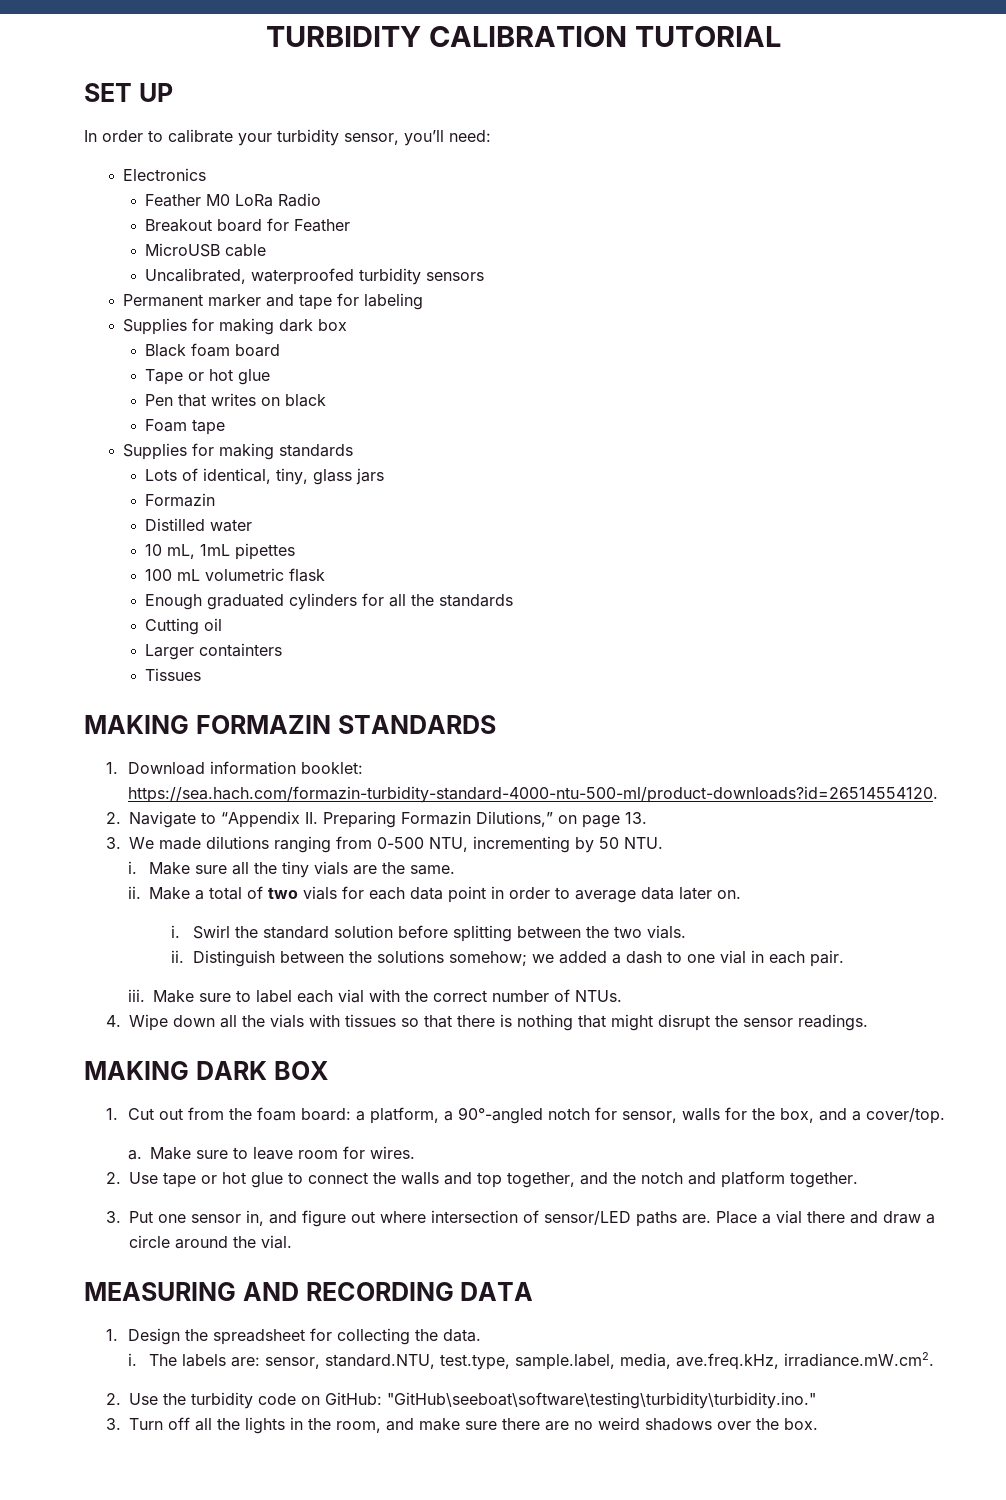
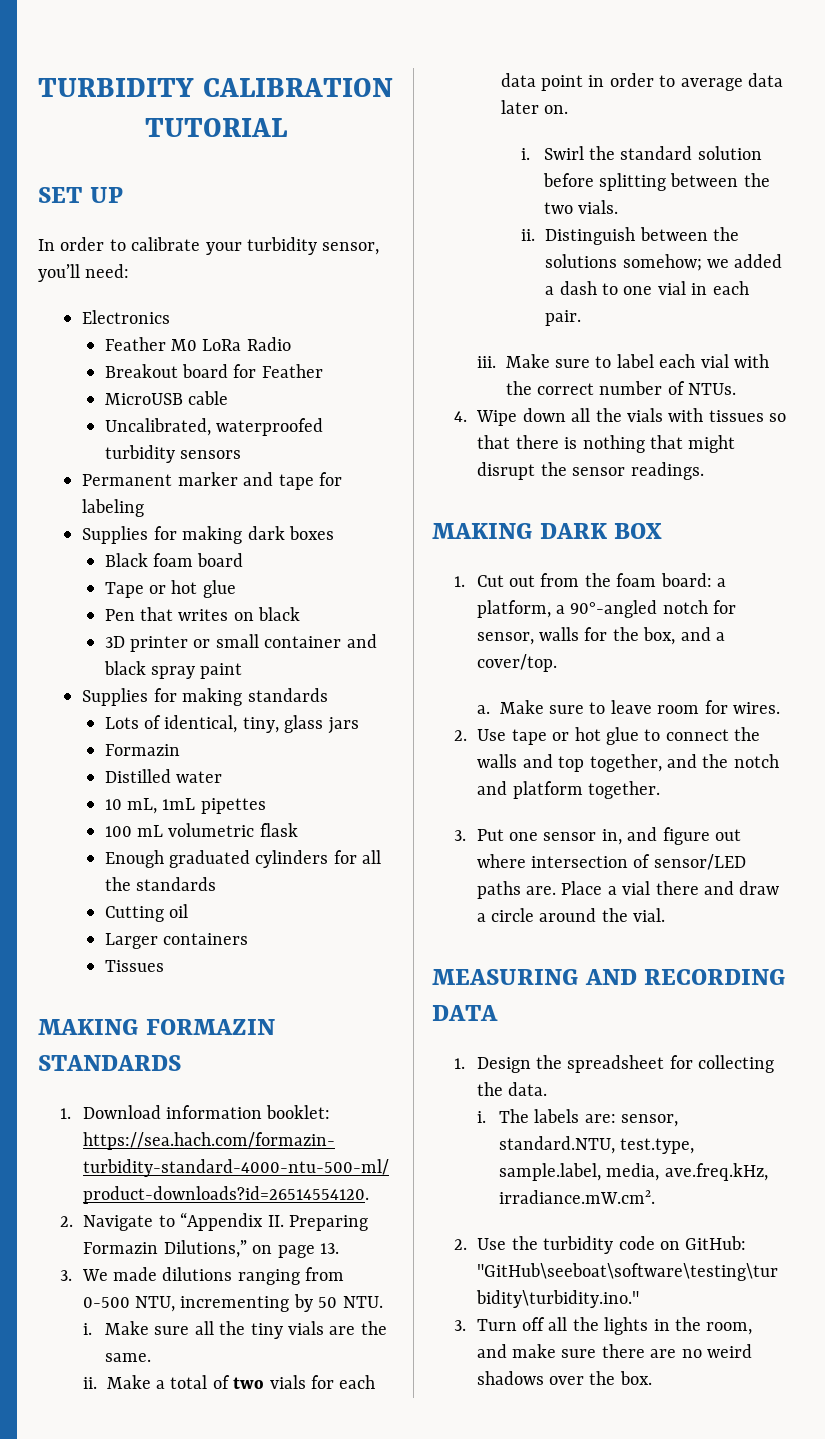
- Supplies for making dark box
+ Supplies for making dark boxes
- Foam tape
+ 3D printer or small container and black spray paint
- Larger containters
+ Larger containers

